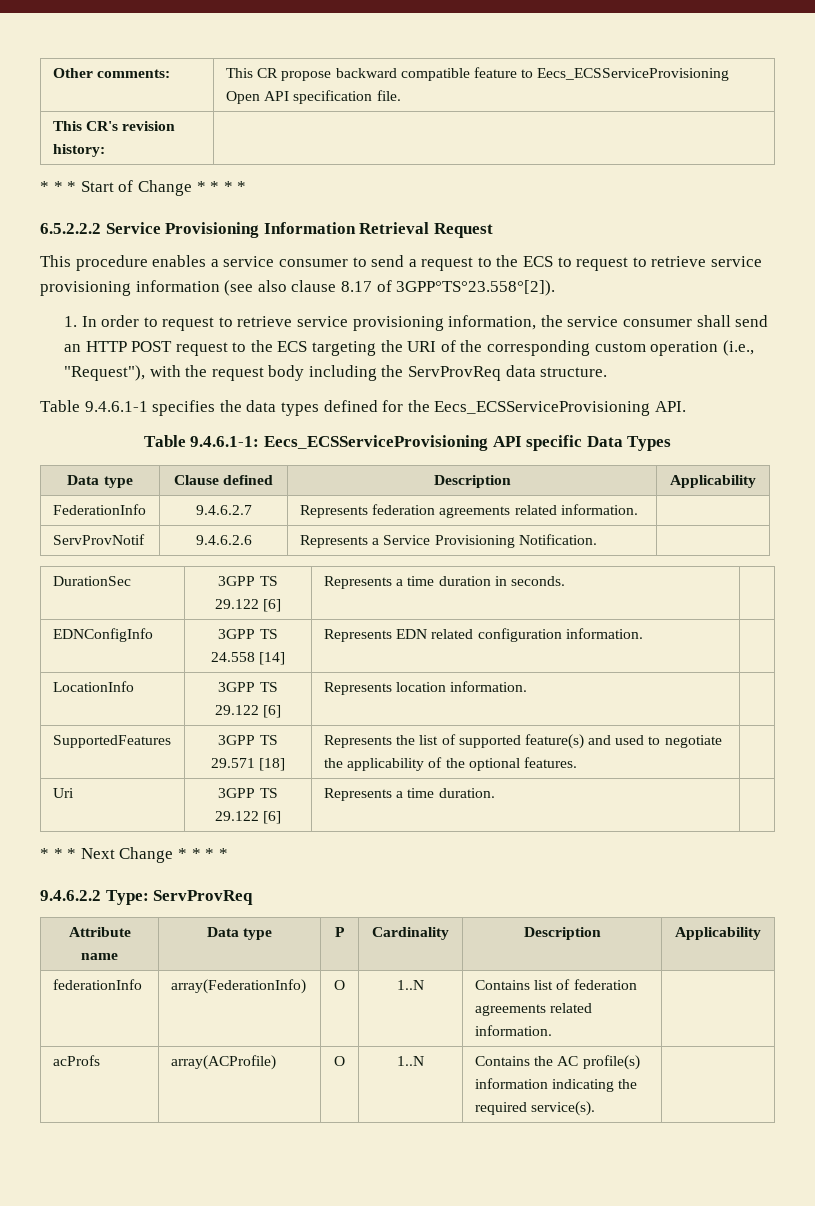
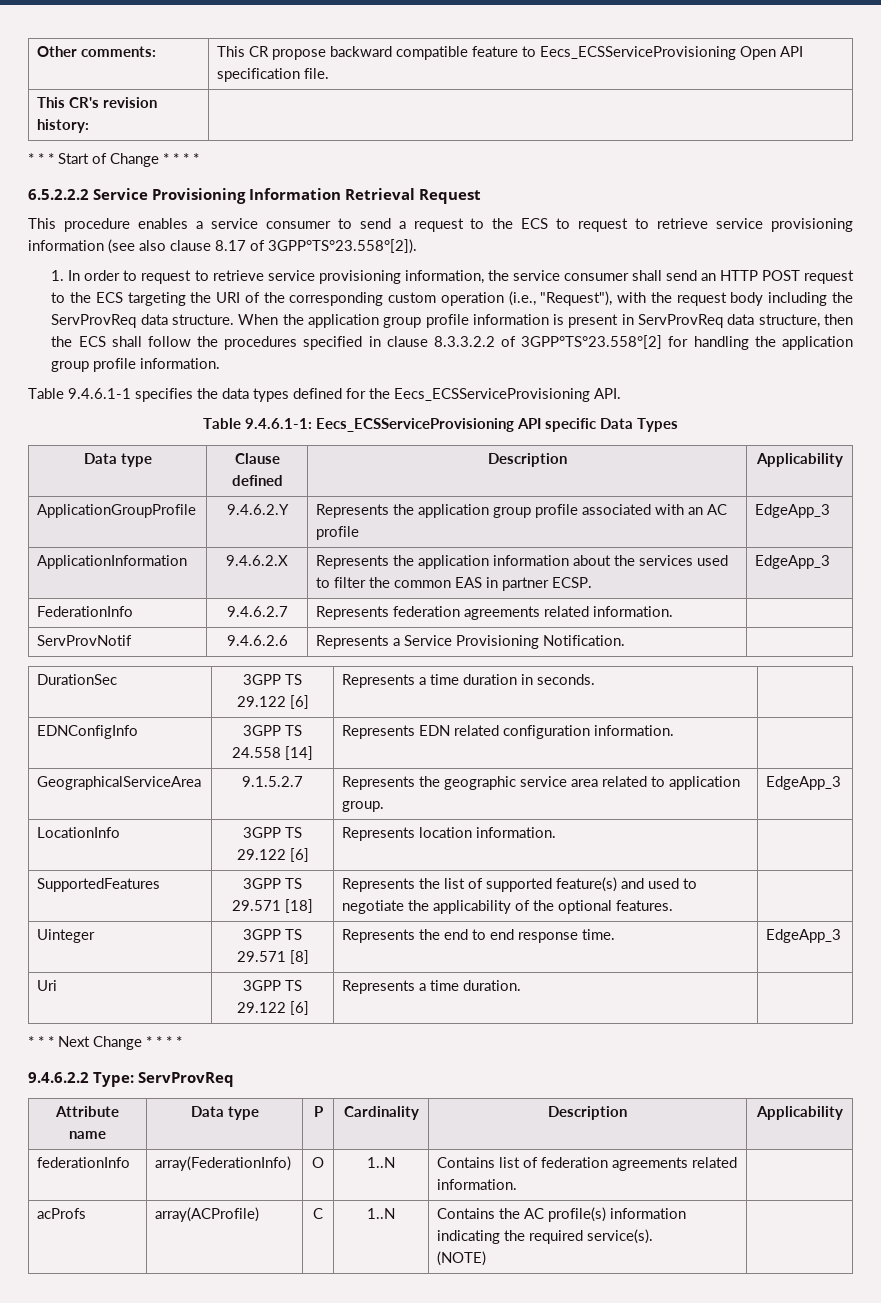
+ When the application group profile information is present in ServProvReq data structure, then the ECS shall follow the procedures specified in clause 8.3.3.2.2 of 3GPP°TS°23.558°[2] for handling the application group profile information.
+ ApplicationGroupProfile | 9.4.6.2.Y | Represents the application group profile associated with an AC profile | EdgeApp_3
+ ApplicationInformation | 9.4.6.2.X | Represents the application information about the services used to filter the common EAS in partner ECSP. | EdgeApp_3
+ GeographicalServiceArea | 9.1.5.2.7 | Represents the geographic service area related to application group. | EdgeApp_3
+ Uinteger | 3GPP TS 29.571 [8] | Represents the end to end response time. | EdgeApp_3
- acProfs | array(ACProfile) | O | 1..N | Contains the AC profile(s) information indicating the required service(s). |
+ acProfs | array(ACProfile) | C | 1..N | Contains the AC profile(s) information indicating the required service(s).
+ (NOTE) |

